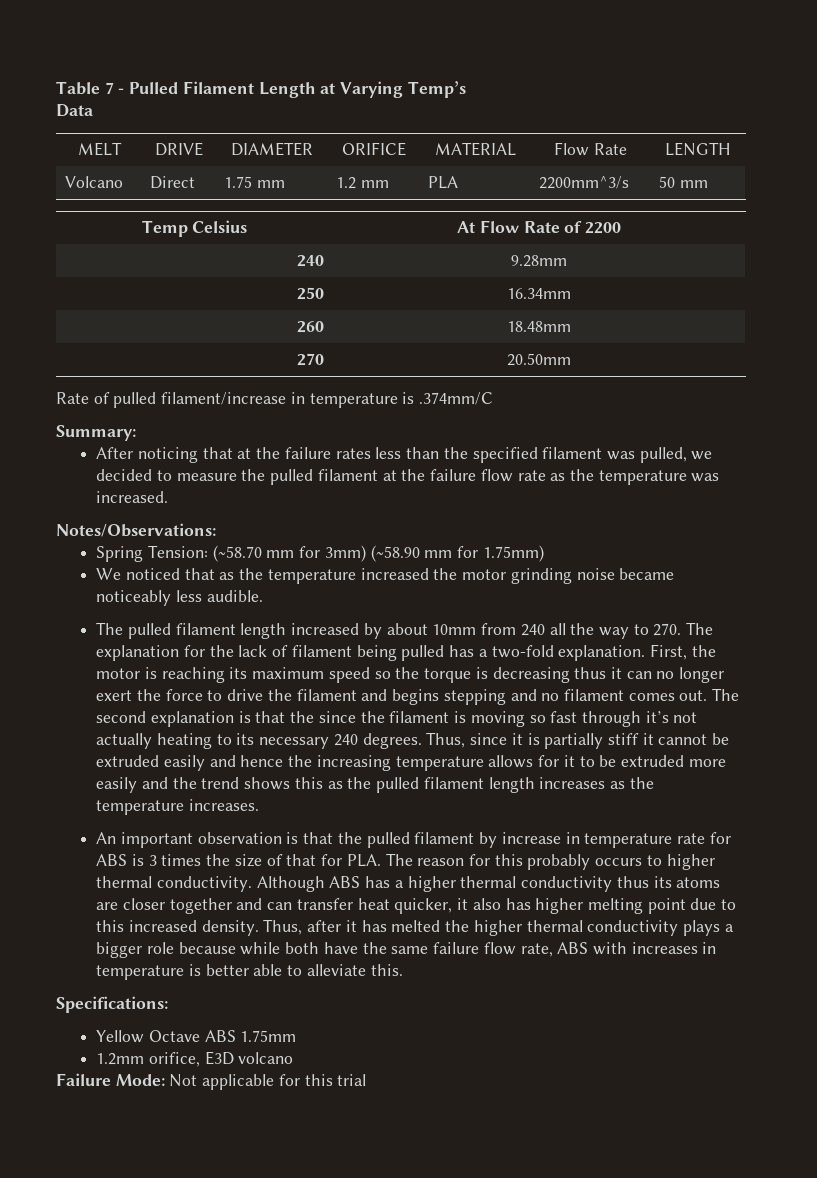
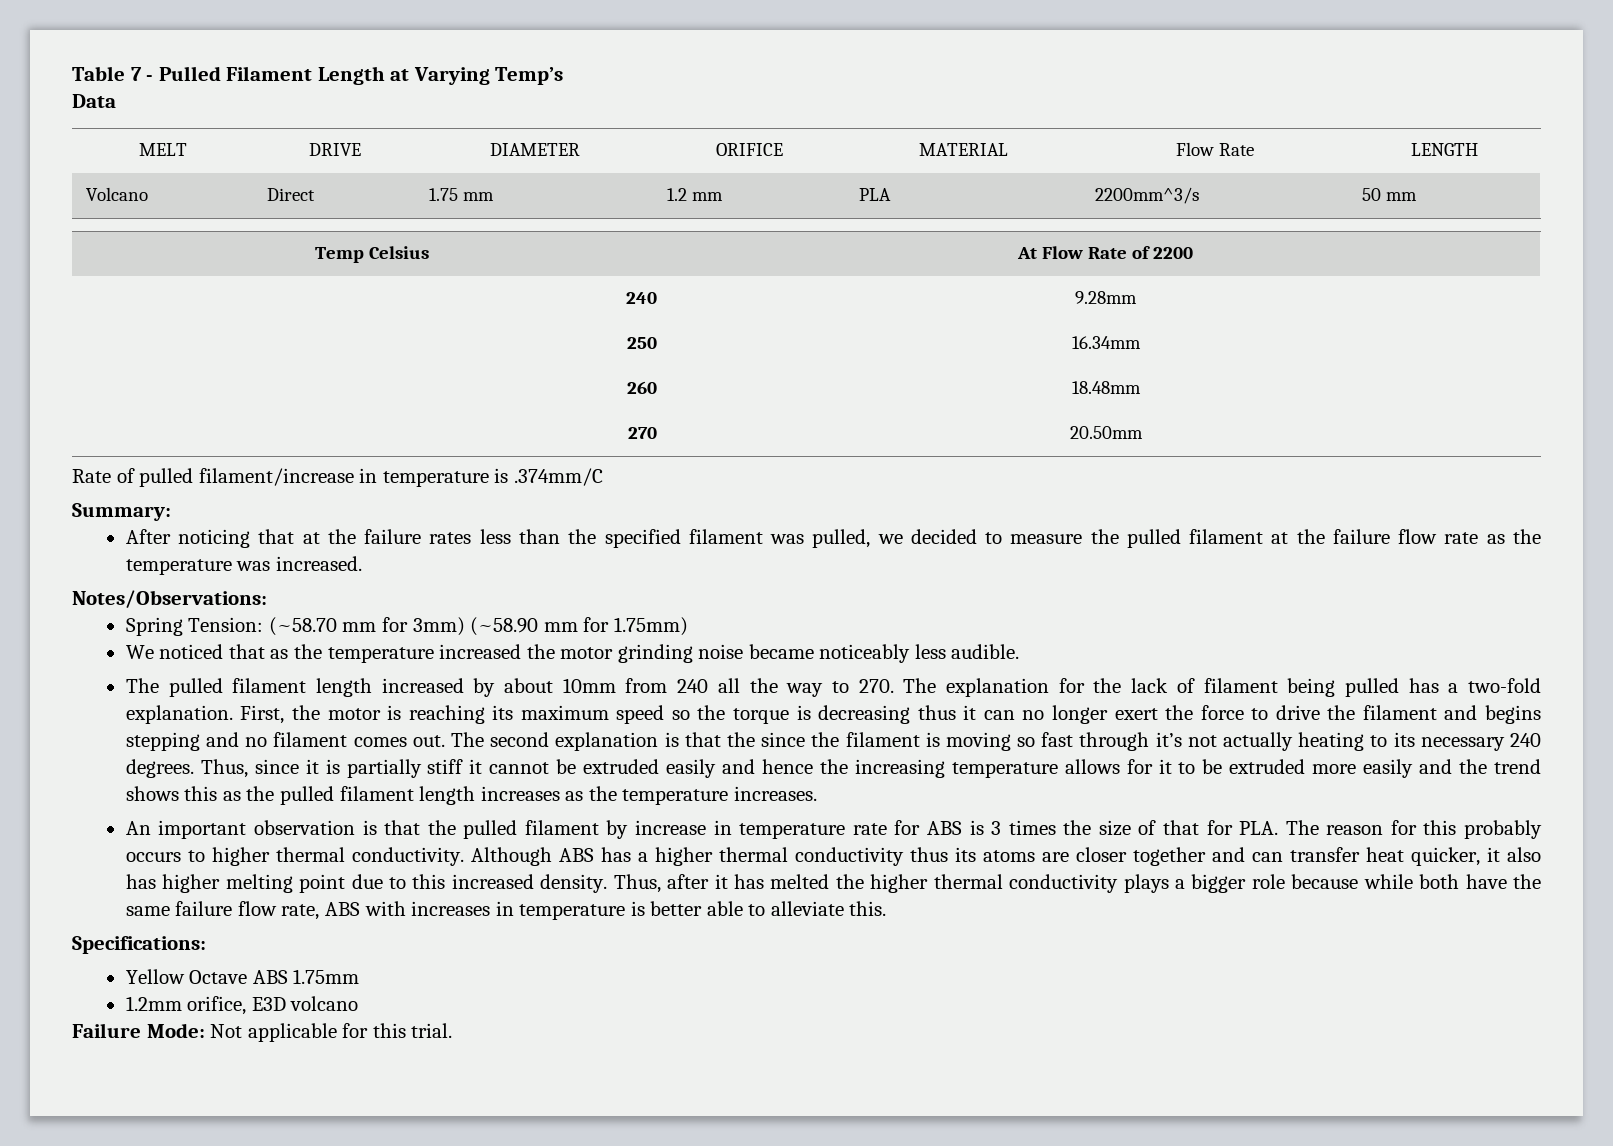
- Failure Mode: Not applicable for this trial
+ Failure Mode: Not applicable for this trial.

